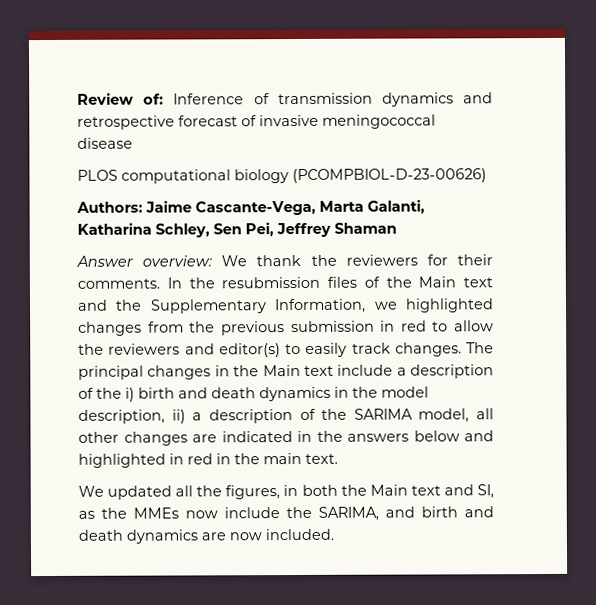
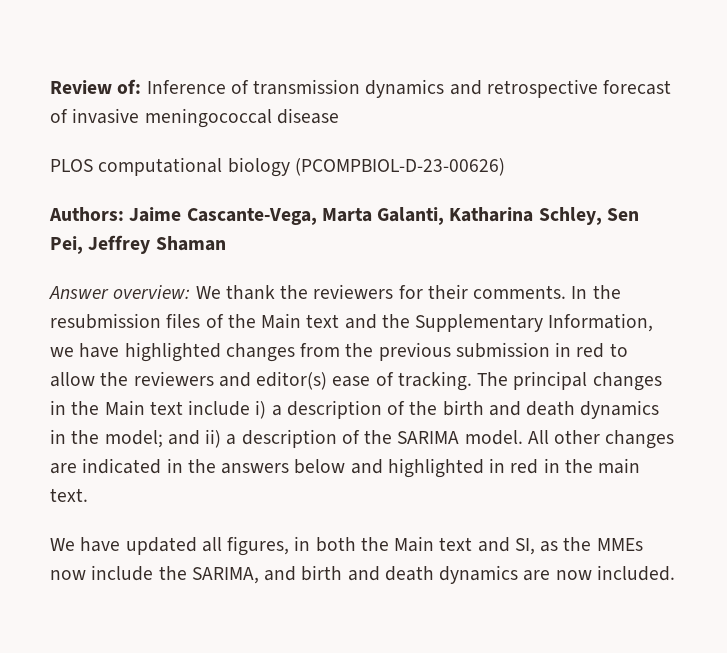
- In the resubmission files of the Main text and the Supplementary Information, we highlighted changes from the previous submission in red to allow the reviewers and editor(s) to easily track changes.
+ In the resubmission files of the Main text and the Supplementary Information, we have highlighted changes from the previous submission in red to allow the reviewers and editor(s) ease of tracking.
- The principal changes in the Main text include a description of the i) birth and death dynamics in the model description, ii) a description of the SARIMA model, all other changes are indicated in the answers below and highlighted in red in the main text.
+ The principal changes in the Main text include i) a description of the birth and death dynamics in the model; and ii) a description of the SARIMA model. All other changes are indicated in the answers below and highlighted in red in the main text.
- We updated all the figures, in both the Main text and SI, as the MMEs now include the SARIMA, and birth and death dynamics are now included.
+ We have updated all figures, in both the Main text and SI, as the MMEs now include the SARIMA, and birth and death dynamics are now included.

